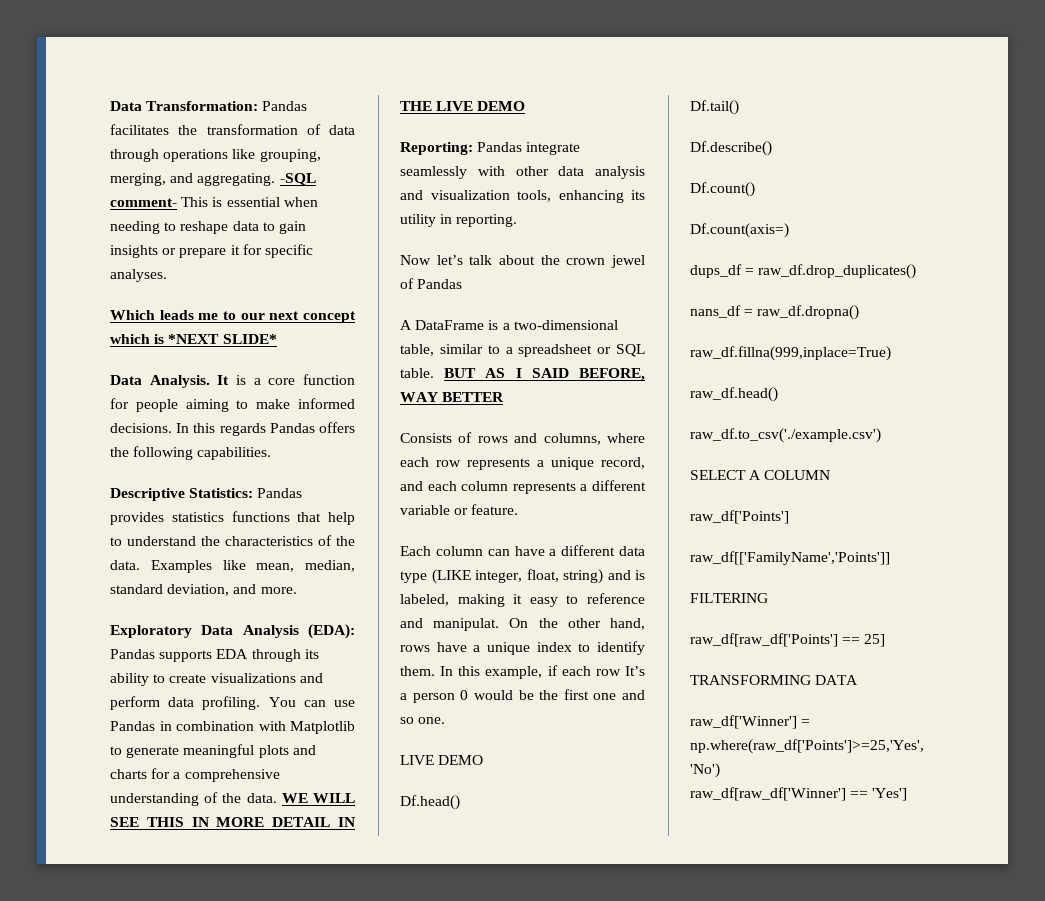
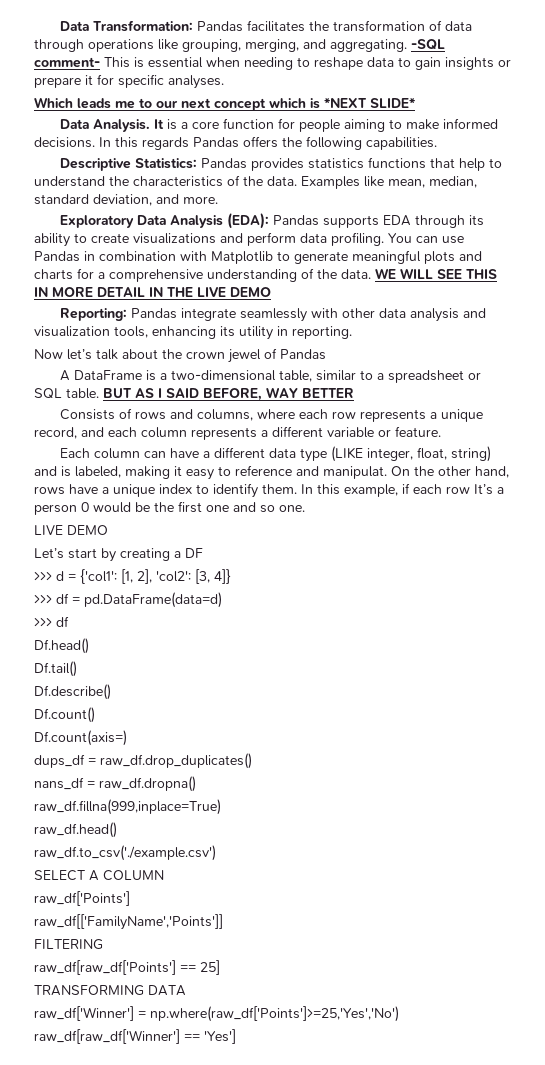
+ Let’s start by creating a DF
+ >>> d = {'col1': [1, 2], 'col2': [3, 4]}
+ >>> df = pd.DataFrame(data=d)
+ >>> df

